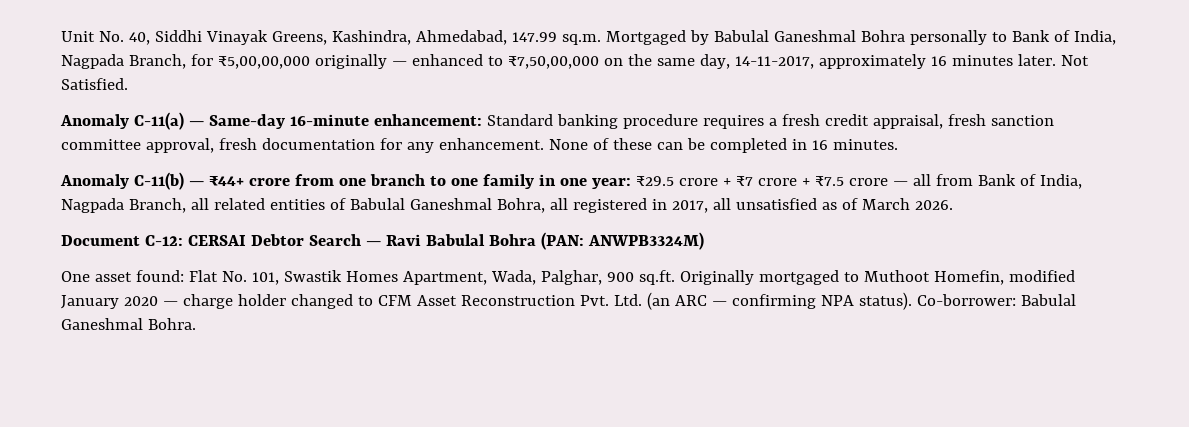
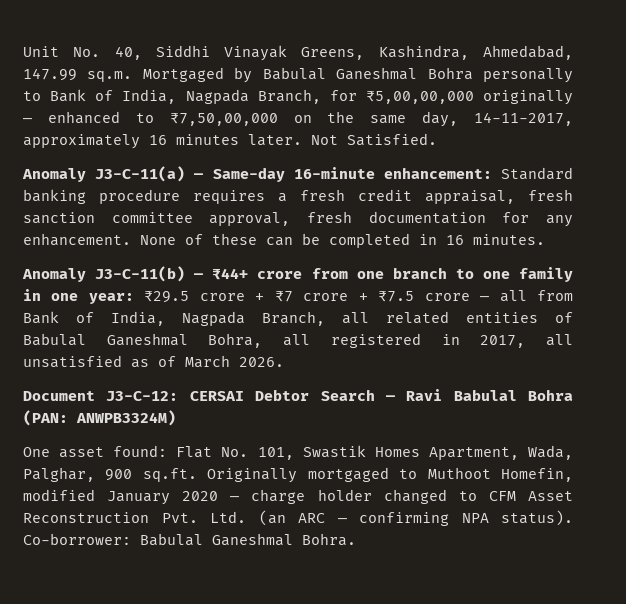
- Anomaly C-11(a) — Same-day 16-minute enhancement: Standard banking procedure requires a fresh credit appraisal, fresh sanction committee approval, fresh documentation for any enhancement.
+ Anomaly J3-C-11(a) — Same-day 16-minute enhancement: Standard banking procedure requires a fresh credit appraisal, fresh sanction committee approval, fresh documentation for any enhancement.
- Anomaly C-11(b) — ₹44+ crore from one branch to one family in one year: ₹29.5 crore + ₹7 crore + ₹7.5 crore — all from Bank of India, Nagpada Branch, all related entities of Babulal Ganeshmal Bohra, all registered in 2017, all unsatisfied as of March 2026.
+ Anomaly J3-C-11(b) — ₹44+ crore from one branch to one family in one year: ₹29.5 crore + ₹7 crore + ₹7.5 crore — all from Bank of India, Nagpada Branch, all related entities of Babulal Ganeshmal Bohra, all registered in 2017, all unsatisfied as of March 2026.
- Document C-12: CERSAI Debtor Search — Ravi Babulal Bohra (PAN: ANWPB3324M)
+ Document J3-C-12: CERSAI Debtor Search — Ravi Babulal Bohra (PAN: ANWPB3324M)

